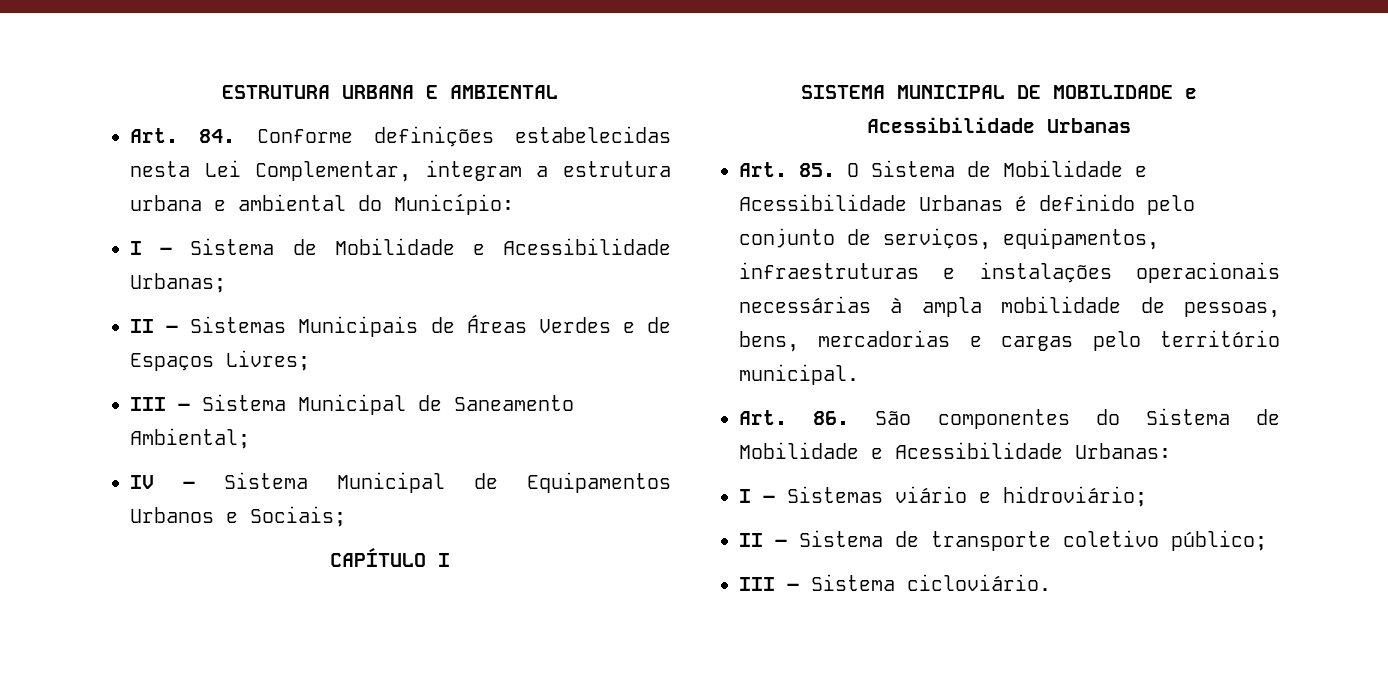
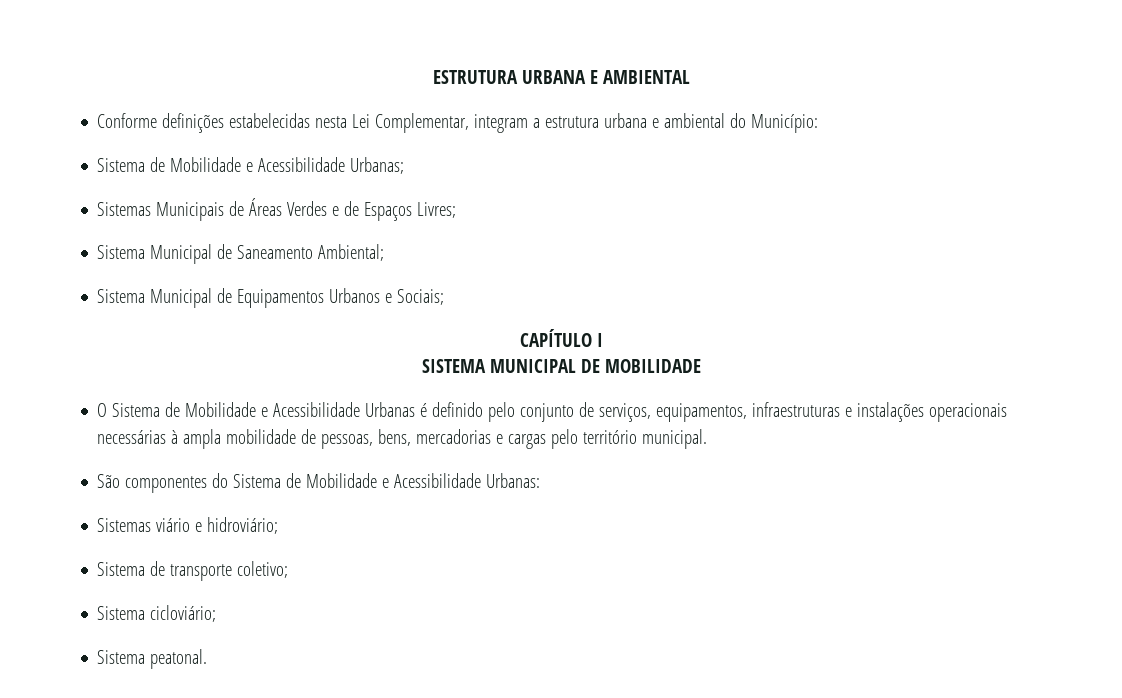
- Art. 84. Conforme definições estabelecidas nesta Lei Complementar, integram a estrutura urbana e ambiental do Município:
+ Conforme definições estabelecidas nesta Lei Complementar, integram a estrutura urbana e ambiental do Município:
- I – Sistema de Mobilidade e Acessibilidade Urbanas;
+ Sistema de Mobilidade e Acessibilidade Urbanas;
- II – Sistemas Municipais de Áreas Verdes e de Espaços Livres;
+ Sistemas Municipais de Áreas Verdes e de Espaços Livres;
- III – Sistema Municipal de Saneamento Ambiental;
+ Sistema Municipal de Saneamento Ambiental;
- IV – Sistema Municipal de Equipamentos Urbanos e Sociais;
+ Sistema Municipal de Equipamentos Urbanos e Sociais;
- SISTEMA MUNICIPAL DE MOBILIDADE e Acessibilidade Urbanas
- Art. 85. O Sistema de Mobilidade e Acessibilidade Urbanas é definido pelo conjunto de serviços, equipamentos, infraestruturas e instalações operacionais necessárias à ampla mobilidade de pessoas, bens, mercadorias e cargas pelo território municipal.
+ SISTEMA MUNICIPAL DE MOBILIDADE
+ O Sistema de Mobilidade e Acessibilidade Urbanas é definido pelo conjunto de serviços, equipamentos, infraestruturas e instalações operacionais necessárias à ampla mobilidade de pessoas, bens, mercadorias e cargas pelo território municipal.
- Art. 86. São componentes do Sistema de Mobilidade e Acessibilidade Urbanas:
+ São componentes do Sistema de Mobilidade e Acessibilidade Urbanas:
- I – Sistemas viário e hidroviário;
+ Sistemas viário e hidroviário;
- II – Sistema de transporte coletivo público;
- III – Sistema cicloviário.
+ Sistema de transporte coletivo;
+ Sistema cicloviário;
+ Sistema peatonal.

